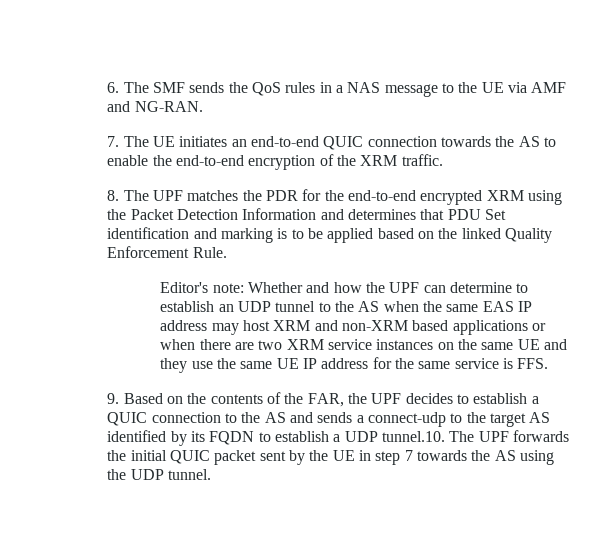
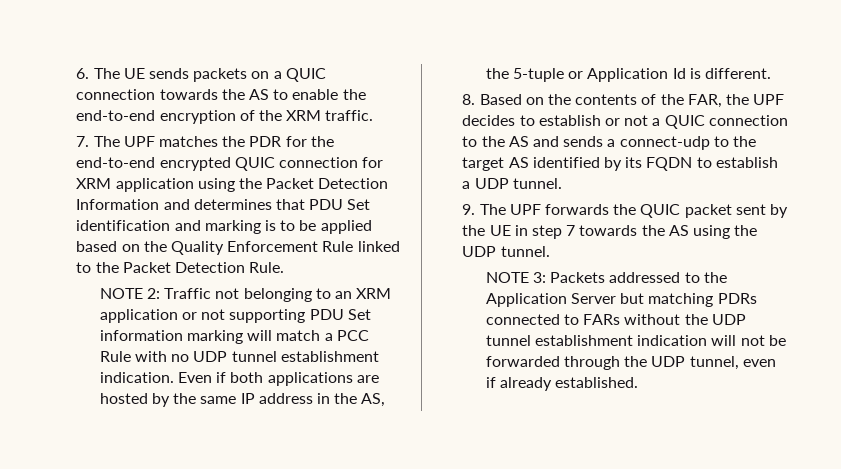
- 6. The SMF sends the QoS rules in a NAS message to the UE via AMF and NG-RAN.
- 7. The UE initiates an end-to-end QUIC connection towards the AS to enable the end-to-end encryption of the XRM traffic.
+ 6. The UE sends packets on a QUIC connection towards the AS to enable the end-to-end encryption of the XRM traffic.
- 8. The UPF matches the PDR for the end-to-end encrypted XRM using the Packet Detection Information and determines that PDU Set identification and marking is to be applied based on the linked Quality Enforcement Rule.
- Editor's note: Whether and how the UPF can determine to establish an UDP tunnel to the AS when the same EAS IP address may host XRM and non-XRM based applications or when there are two XRM service instances on the same UE and they use the same UE IP address for the same service is FFS.
- 9. Based on the contents of the FAR, the UPF decides to establish a QUIC connection to the AS and sends a connect-udp to the target AS identified by its FQDN to establish a UDP tunnel.10. The UPF forwards the initial QUIC packet sent by the UE in step 7 towards the AS using the UDP tunnel.
+ 7. The UPF matches the PDR for the end-to-end encrypted QUIC connection for XRM application using the Packet Detection Information and determines that PDU Set identification and marking is to be applied based on the Quality Enforcement Rule linked to the Packet Detection Rule.
+ NOTE 2: Traffic not belonging to an XRM application or not supporting PDU Set information marking will match a PCC Rule with no UDP tunnel establishment indication. Even if both applications are hosted by the same IP address in the AS, the 5-tuple or Application Id is different.
+ 8. Based on the contents of the FAR, the UPF decides to establish or not a QUIC connection to the AS and sends a connect-udp to the target AS identified by its FQDN to establish a UDP tunnel.
+ 9. The UPF forwards the QUIC packet sent by the UE in step 7 towards the AS using the UDP tunnel.
+ NOTE 3: Packets addressed to the Application Server but matching PDRs connected to FARs without the UDP tunnel establishment indication will not be forwarded through the UDP tunnel, even if already established.

